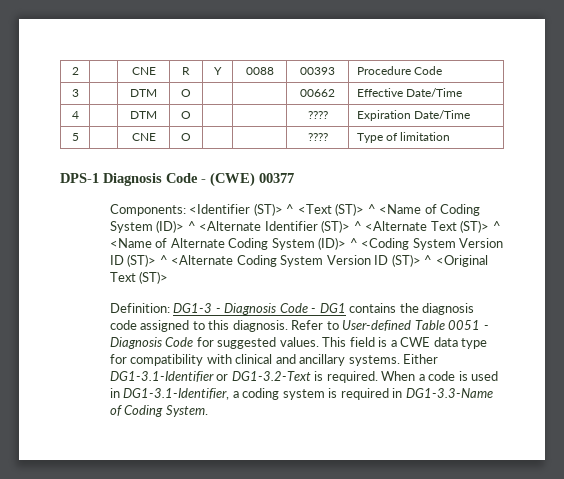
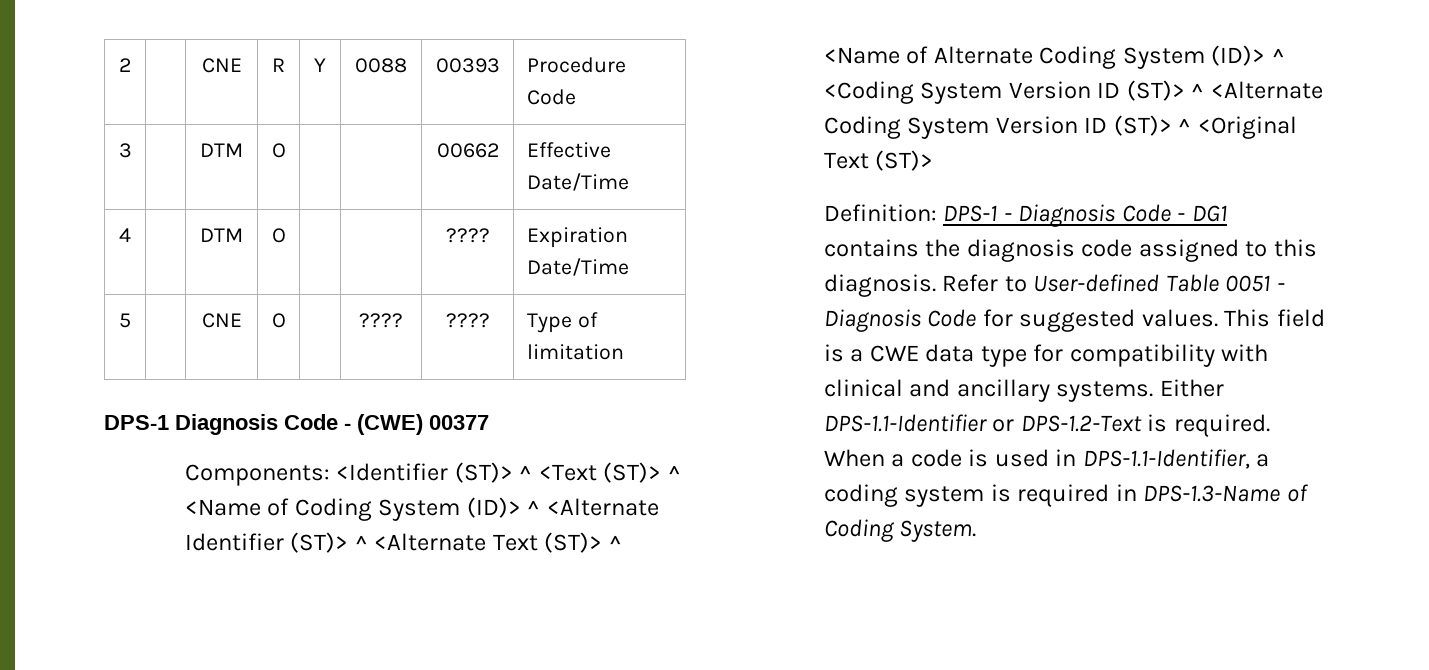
- 5 | | CNE | O | | | ???? | Type of limitation
+ 5 | | CNE | O | | ???? | ???? | Type of limitation
- Definition: DG1-3 - Diagnosis Code - DG1 contains the diagnosis code assigned to this diagnosis.
+ Definition: DPS-1 - Diagnosis Code - DG1 contains the diagnosis code assigned to this diagnosis.
- Either DG1-3.1-Identifier or DG1-3.2-Text is required.
+ Either DPS-1.1-Identifier or DPS-1.2-Text is required.
- When a code is used in DG1-3.1-Identifier, a coding system is required in DG1-3.3-Name of Coding System.
+ When a code is used in DPS-1.1-Identifier, a coding system is required in DPS-1.3-Name of Coding System.

